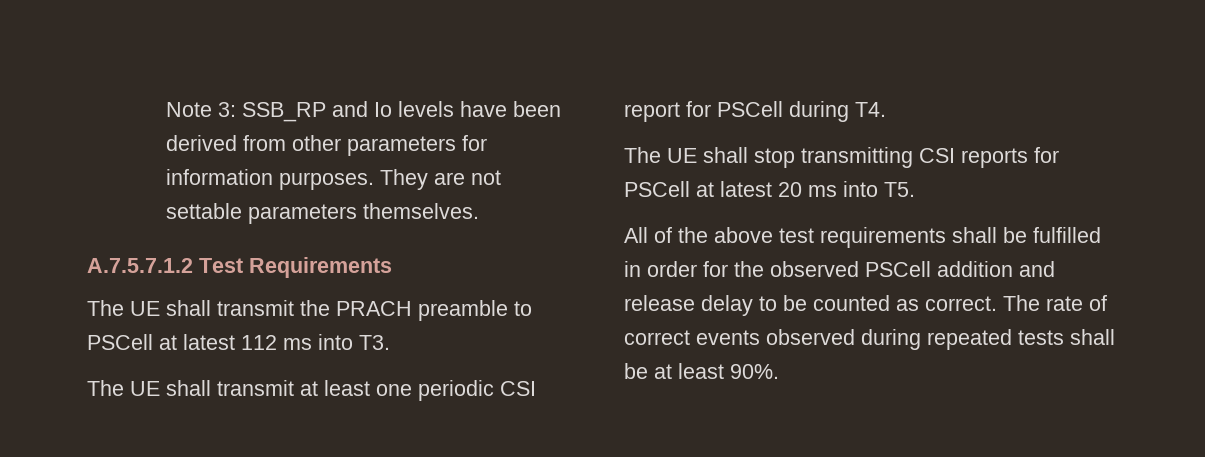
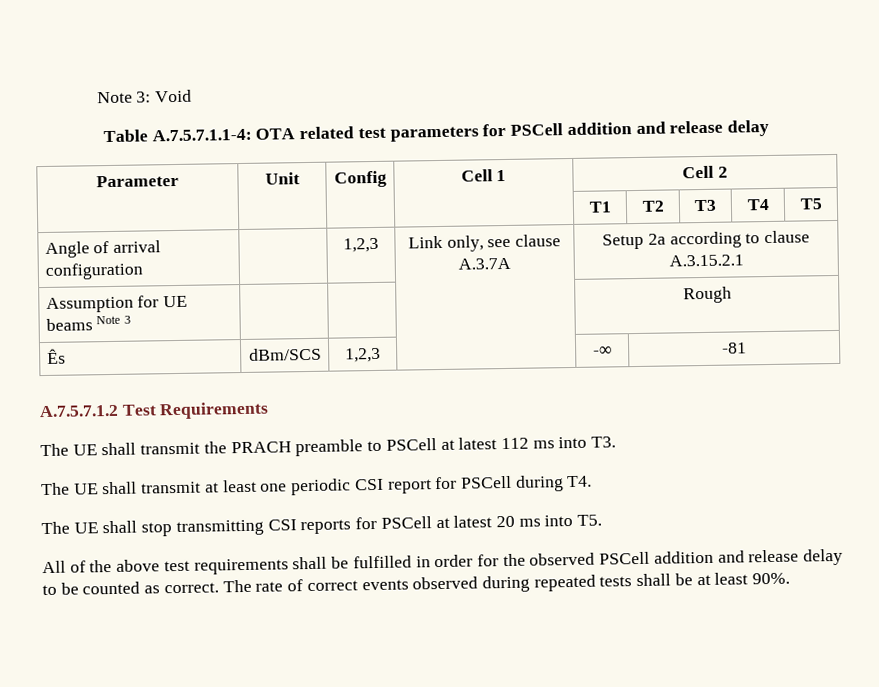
- Note 3: SSB_RP and Io levels have been derived from other parameters for information purposes. They are not settable parameters themselves.
+ Note 3: Void
+ Table A.7.5.7.1.1-4: OTA related test parameters for PSCell addition and release delay
+ Parameter | Unit | Config | Cell 1 | Cell 2
+ | | | | T1 | T2 | T3 | T4 | T5
+ Angle of arrival configuration | | 1,2,3 | Link only, see clause A.3.7A | Setup 2a according to clause A.3.15.2.1
+ Assumption for UE beams Note 3 | | | | Rough
+ Ês | dBm/SCS | 1,2,3 | | -∞ | -81

